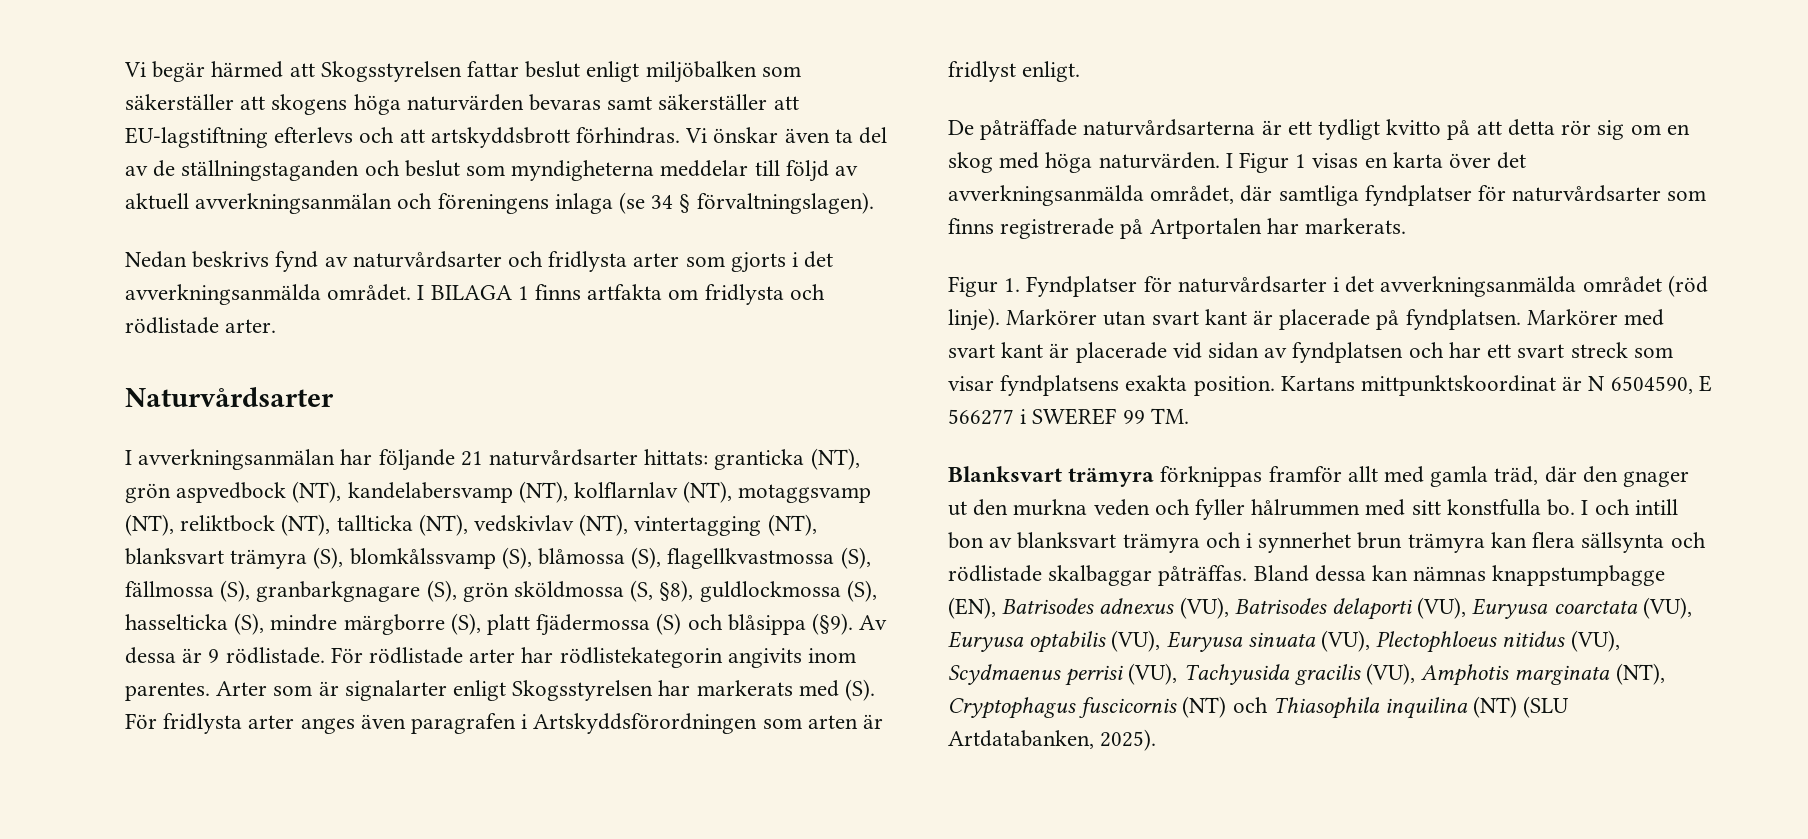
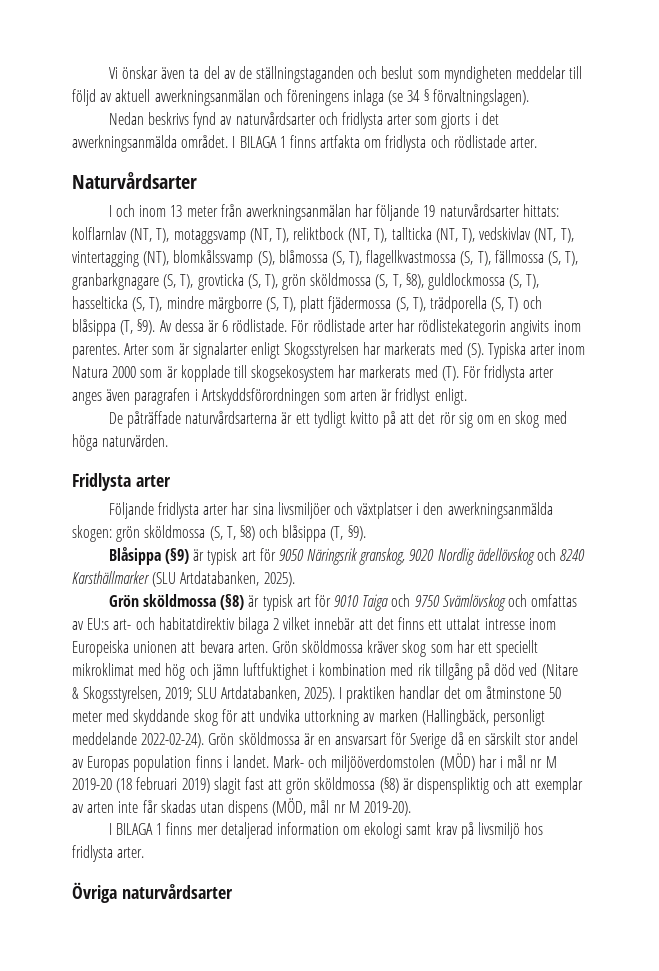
- Vi begär härmed att Skogsstyrelsen fattar beslut enligt miljöbalken som säkerställer att skogens höga naturvärden bevaras samt säkerställer att EU-lagstiftning efterlevs och att artskyddsbrott förhindras. Vi önskar även ta del av de ställningstaganden och beslut som myndigheterna meddelar till följd av aktuell avverkningsanmälan och föreningens inlaga (se 34 § förvaltningslagen).
+ Vi önskar även ta del av de ställningstaganden och beslut som myndigheten meddelar till följd av aktuell avverkningsanmälan och föreningens inlaga (se 34 § förvaltningslagen).
- I avverkningsanmälan har följande 21 naturvårdsarter hittats: granticka (NT), grön aspvedbock (NT), kandelabersvamp (NT), kolflarnlav (NT), motaggsvamp (NT), reliktbock (NT), tallticka (NT), vedskivlav (NT), vintertagging (NT), blanksvart trämyra (S), blomkålssvamp (S), blåmossa (S), flagellkvastmossa (S), fällmossa (S), granbarkgnagare (S), grön sköldmossa (S, §8), guldlockmossa (S), hasselticka (S), mindre märgborre (S), platt fjädermossa (S) och blåsippa (§9).
+ I och inom 13 meter från avverkningsanmälan har följande 19 naturvårdsarter hittats: kolflarnlav (NT, T), motaggsvamp (NT, T), reliktbock (NT, T), tallticka (NT, T), vedskivlav (NT, T), vintertagging (NT), blomkålssvamp (S), blåmossa (S, T), flagellkvastmossa (S, T), fällmossa (S, T), granbarkgnagare (S, T), grovticka (S, T), grön sköldmossa (S, T, §8), guldlockmossa (S, T), hasselticka (S, T), mindre märgborre (S, T), platt fjädermossa (S, T), trädporella (S, T) och blåsippa (T, §9).
- Av dessa är 9 rödlistade.
+ Av dessa är 6 rödlistade.
- Arter som är signalarter enligt Skogsstyrelsen har markerats med (S). För fridlysta arter anges även paragrafen i Artskyddsförordningen som arten är fridlyst enligt.
+ Arter som är signalarter enligt Skogsstyrelsen har markerats med (S). Typiska arter inom Natura 2000 som är kopplade till skogsekosystem har markerats med (T). För fridlysta arter anges även paragrafen i Artskyddsförordningen som arten är fridlyst enligt.
- De påträffade naturvårdsarterna är ett tydligt kvitto på att detta rör sig om en skog med höga naturvärden. I Figur 1 visas en karta över det avverkningsanmälda området, där samtliga fyndplatser för naturvårdsarter som finns registrerade på Artportalen har markerats.
- Figur 1. Fyndplatser för naturvårdsarter i det avverkningsanmälda området (röd linje). Markörer utan svart kant är placerade på fyndplatsen. Markörer med svart kant är placerade vid sidan av fyndplatsen och har ett svart streck som visar fyndplatsens exakta position. Kartans mittpunktskoordinat är N 6504590, E 566277 i SWEREF 99 TM.
- Blanksvart trämyra förknippas framför allt med gamla träd, där den gnager ut den murkna veden och fyller hålrummen med sitt konstfulla bo. I och intill bon av blanksvart trämyra och i synnerhet brun trämyra kan flera sällsynta och rödlistade skalbaggar påträffas. Bland dessa kan nämnas knappstumpbagge (EN), Batrisodes adnexus (VU), Batrisodes delaporti (VU), Euryusa coarctata (VU), Euryusa optabilis (VU), Euryusa sinuata (VU), Plectophloeus nitidus (VU), Scydmaenus perrisi (VU), Tachyusida gracilis (VU), Amphotis marginata (NT), Cryptophagus fuscicornis (NT) och Thiasophila inquilina (NT) (SLU Artdatabanken, 2025).
+ De påträffade naturvårdsarterna är ett tydligt kvitto på att det rör sig om en skog med höga naturvärden.
+ Fridlysta arter
+ Följande fridlysta arter har sina livsmiljöer och växtplatser i den avverkningsanmälda skogen: grön sköldmossa (S, T, §8) och blåsippa (T, §9).
+ Blåsippa (§9) är typisk art för 9050 Näringsrik granskog, 9020 Nordlig ädellövskog och 8240 Karsthällmarker (SLU Artdatabanken, 2025).
+ Grön sköldmossa (§8) är typisk art för 9010 Taiga och 9750 Svämlövskog och omfattas av EU:s art- och habitatdirektiv bilaga 2 vilket innebär att det finns ett uttalat intresse inom Europeiska unionen att bevara arten. Grön sköldmossa kräver skog som har ett speciellt mikroklimat med hög och jämn luftfuktighet i kombination med rik tillgång på död ved (Nitare & Skogsstyrelsen, 2019; SLU Artdatabanken, 2025). I praktiken handlar det om åtminstone 50 meter med skyddande skog för att undvika uttorkning av marken (Hallingbäck, personligt meddelande 2022-02-24). Grön sköldmossa är en ansvarsart för Sverige då en särskilt stor andel av Europas population finns i landet. Mark- och miljööverdomstolen (MÖD) har i mål nr M 2019-20 (18 februari 2019) slagit fast att grön sköldmossa (§8) är dispenspliktig och att exemplar av arten inte får skadas utan dispens (MÖD, mål nr M 2019-20).
+ I BILAGA 1 finns mer detaljerad information om ekologi samt krav på livsmiljö hos fridlysta arter.
+ Övriga naturvårdsarter

